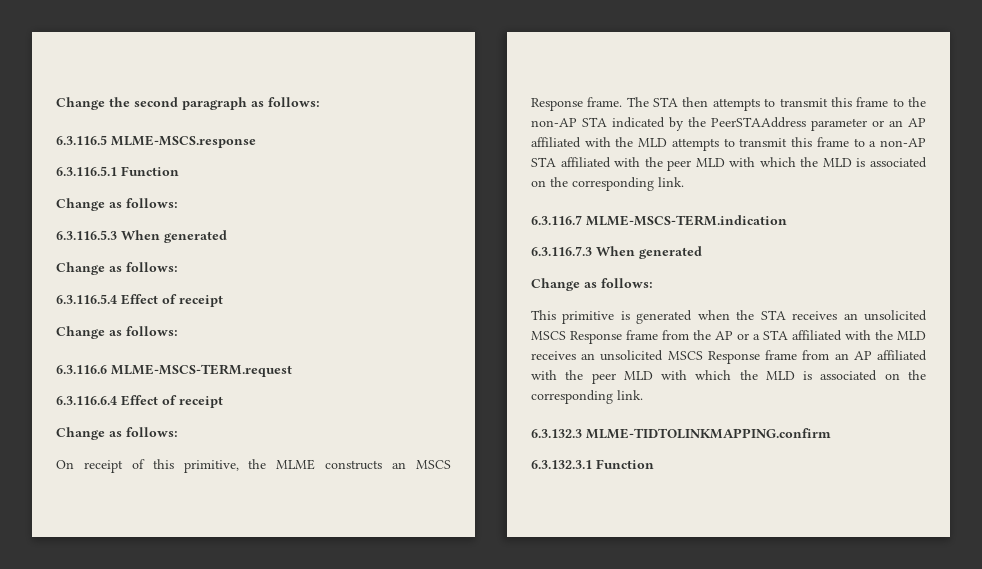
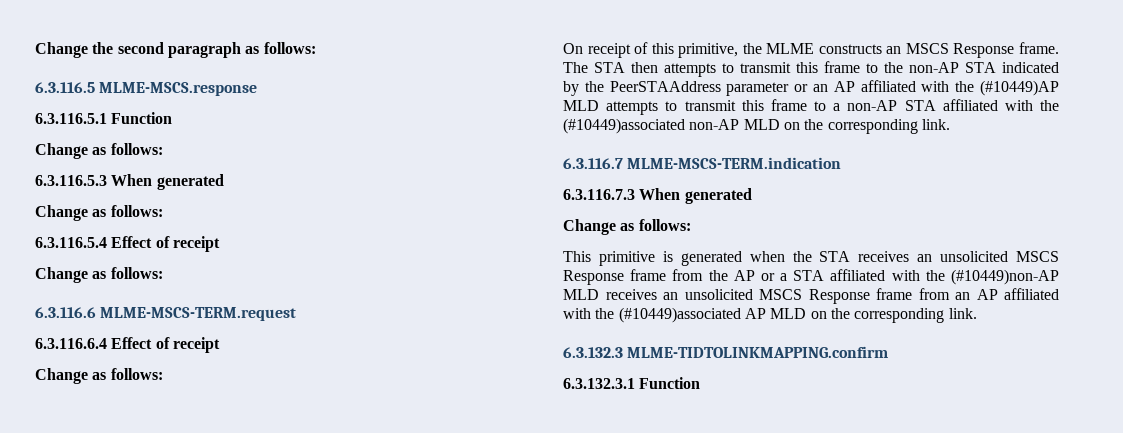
- The STA then attempts to transmit this frame to the non-AP STA indicated by the PeerSTAAddress parameter or an AP affiliated with the MLD attempts to transmit this frame to a non-AP STA affiliated with the peer MLD with which the MLD is associated on the corresponding link.
+ The STA then attempts to transmit this frame to the non-AP STA indicated by the PeerSTAAddress parameter or an AP affiliated with the (#10449)AP MLD attempts to transmit this frame to a non-AP STA affiliated with the (#10449)associated non-AP MLD on the corresponding link.
- This primitive is generated when the STA receives an unsolicited MSCS Response frame from the AP or a STA affiliated with the MLD receives an unsolicited MSCS Response frame from an AP affiliated with the peer MLD with which the MLD is associated on the corresponding link.
+ This primitive is generated when the STA receives an unsolicited MSCS Response frame from the AP or a STA affiliated with the (#10449)non-AP MLD receives an unsolicited MSCS Response frame from an AP affiliated with the (#10449)associated AP MLD on the corresponding link.

